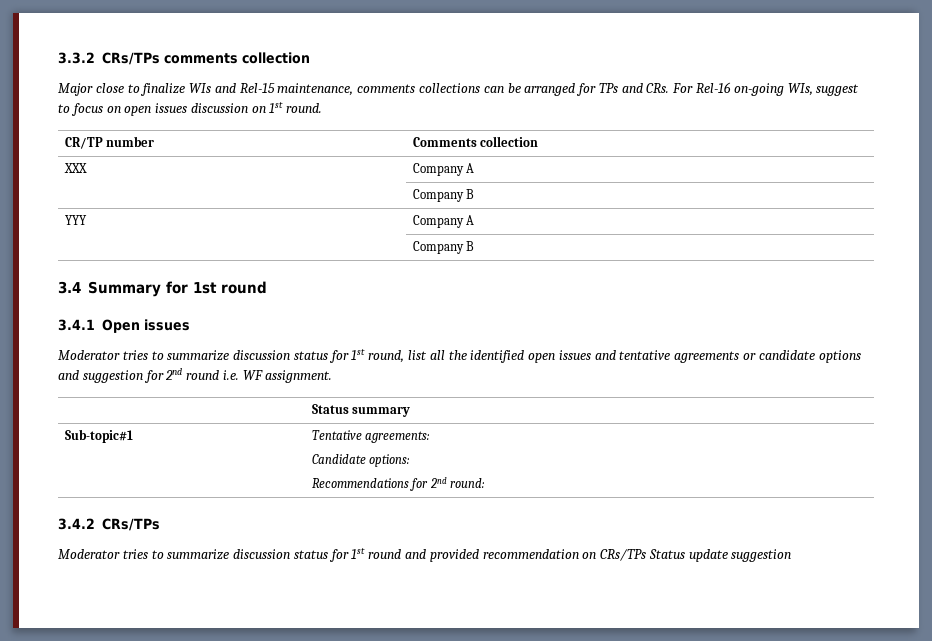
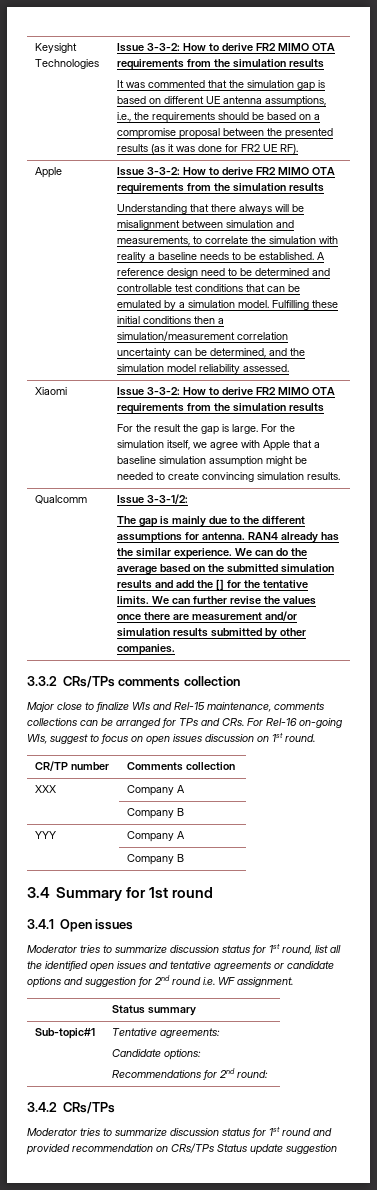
+ Keysight Technologies | Issue 3-3-2: How to derive FR2 MIMO OTA requirements from the simulation results
+ It was commented that the simulation gap is based on different UE antenna assumptions, i.e., the requirements should be based on a compromise proposal between the presented results (as it was done for FR2 UE RF).
+ Apple | Issue 3-3-2: How to derive FR2 MIMO OTA requirements from the simulation results
+ Understanding that there always will be misalignment between simulation and measurements, to correlate the simulation with reality a baseline needs to be established. A reference design need to be determined and controllable test conditions that can be emulated by a simulation model. Fulfilling these initial conditions then a simulation/measurement correlation uncertainty can be determined, and the simulation model reliability assessed.
+ Xiaomi | Issue 3-3-2: How to derive FR2 MIMO OTA requirements from the simulation results
+ For the result the gap is large. For the simulation itself, we agree with Apple that a baseline simulation assumption might be needed to create convincing simulation results.
+ Qualcomm | Issue 3-3-1/2:
+ The gap is mainly due to the different assumptions for antenna. RAN4 already has the similar experience. We can do the average based on the submitted simulation results and add the [] for the tentative limits. We can further revise the values once there are measurement and/or simulation results submitted by other companies.

